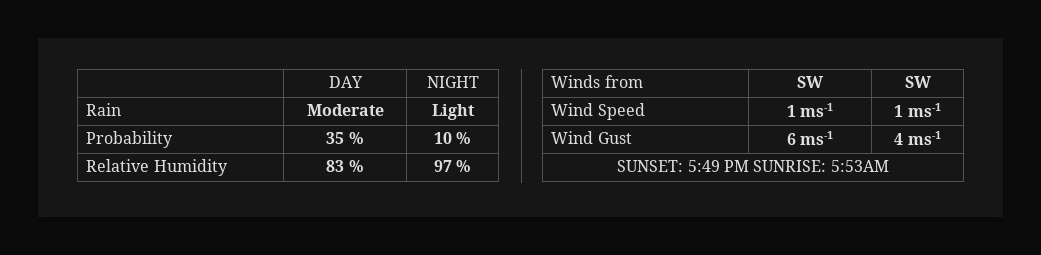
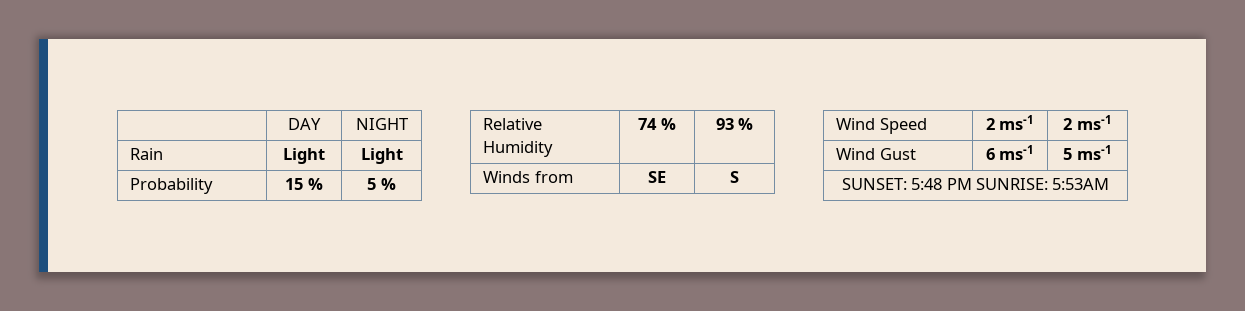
- Rain | Moderate | Light
+ Rain | Light | Light
- Probability | 35 % | 10 %
+ Probability | 15 % | 5 %
- Relative Humidity | 83 % | 97 %
+ Relative Humidity | 74 % | 93 %
- Winds from | SW | SW
+ Winds from | SE | S
- Wind Speed | 1 ms-1 | 1 ms-1
+ Wind Speed | 2 ms-1 | 2 ms-1
- Wind Gust | 6 ms-1 | 4 ms-1
+ Wind Gust | 6 ms-1 | 5 ms-1
- SUNSET: 5:49 PM SUNRISE: 5:53AM
+ SUNSET: 5:48 PM SUNRISE: 5:53AM

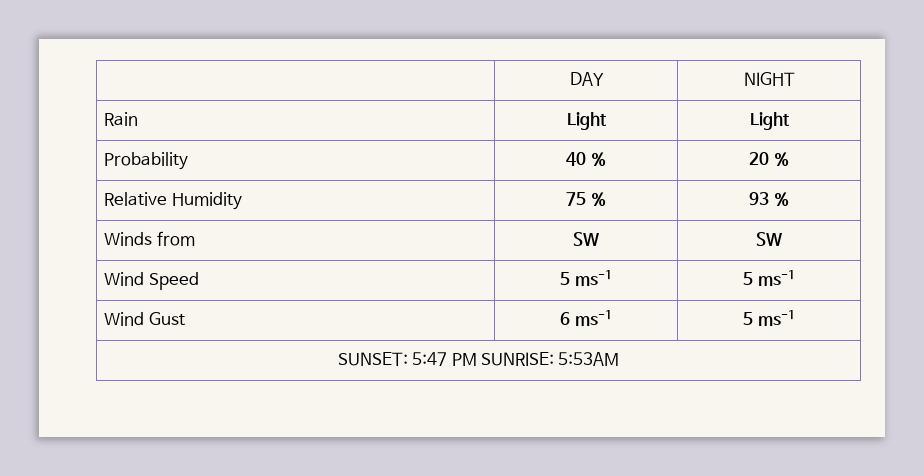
- Probability | 15 % | 5 %
+ Probability | 40 % | 20 %
- Relative Humidity | 74 % | 93 %
+ Relative Humidity | 75 % | 93 %
- Winds from | SE | S
+ Winds from | SW | SW
- Wind Speed | 2 ms-1 | 2 ms-1
+ Wind Speed | 5 ms-1 | 5 ms-1
- SUNSET: 5:48 PM SUNRISE: 5:53AM
+ SUNSET: 5:47 PM SUNRISE: 5:53AM

